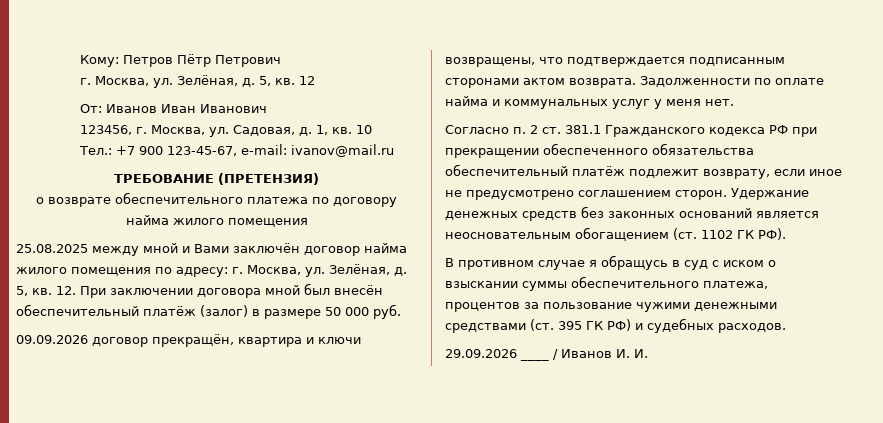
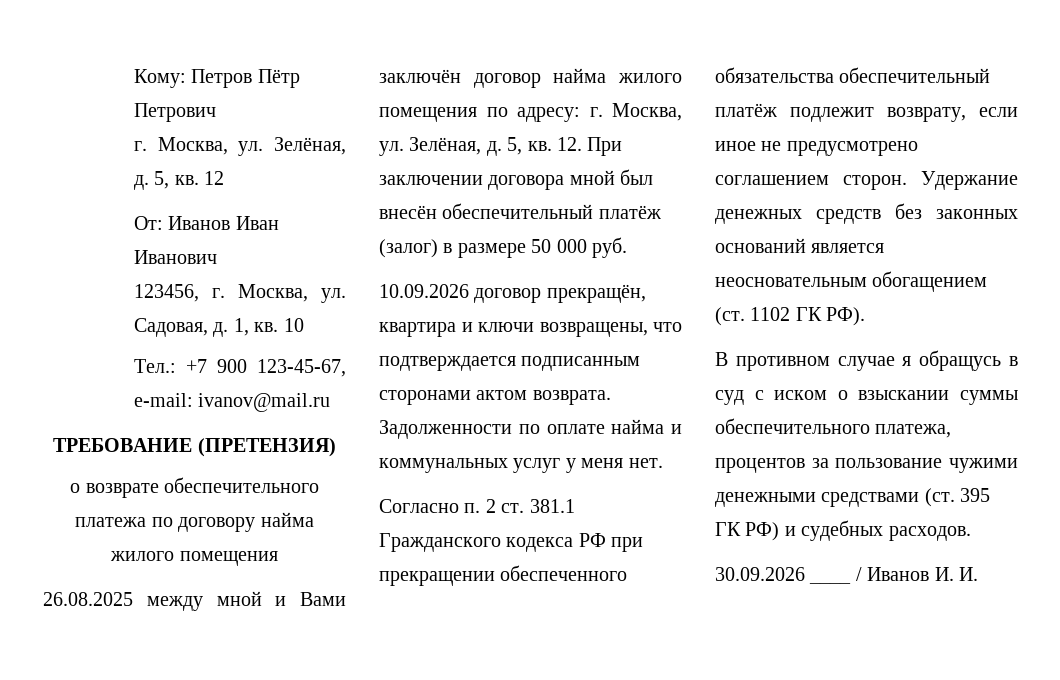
- 25.08.2025 между мной и Вами заключён договор найма жилого помещения по адресу: г. Москва, ул. Зелёная, д.
+ 26.08.2025 между мной и Вами заключён договор найма жилого помещения по адресу: г. Москва, ул. Зелёная, д.
- 09.09.2026 договор прекращён, квартира и ключи возвращены, что подтверждается подписанным сторонами актом возврата.
+ 10.09.2026 договор прекращён, квартира и ключи возвращены, что подтверждается подписанным сторонами актом возврата.
- 29.09.2026 ____ / Иванов И. И.
+ 30.09.2026 ____ / Иванов И. И.

